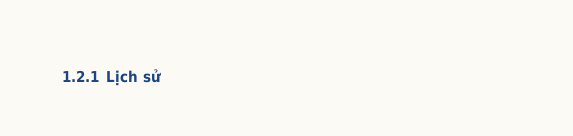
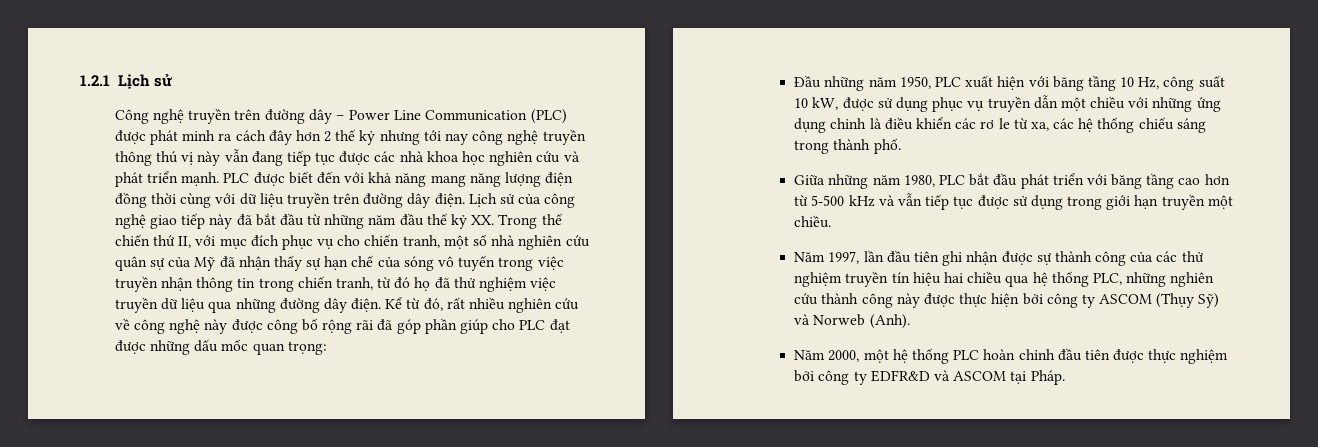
+ Công nghệ truyền trên đường dây – Power Line Communication (PLC) được phát minh ra cách đây hơn 2 thế kỷ nhưng tới nay công nghệ truyền thông thú vị này vẫn đang tiếp tục được các nhà khoa học nghiên cứu và phát triển mạnh. PLC được biết đến với khả năng mang năng lượng điện đồng thời cùng với dữ liệu truyền trên đường dây điện. Lịch sử của công nghệ giao tiếp này đã bắt đầu từ những năm đầu thế kỷ XX. Trong thế chiến thứ II, với mục đích phục vụ cho chiến tranh, một số nhà nghiên cứu quân sự của Mỹ đã nhận thấy sự hạn chế của sóng vô tuyến trong việc truyền nhận thông tin trong chiến tranh, từ đó họ đã thử nghiệm việc truyền dữ liệu qua những đường dây điện. Kể từ đó, rất nhiều nghiên cứu về công nghệ này được công bố rộng rãi đã góp phần giúp cho PLC đạt được những dấu mốc quan trọng:
+ Đầu những năm 1950, PLC xuất hiện với băng tầng 10 Hz, công suất 10 kW, được sử dụng phục vụ truyền dẫn một chiều với những ứng dụng chinh là điều khiển các rơ le từ xa, các hệ thống chiếu sáng trong thành phố.
+ Giữa những năm 1980, PLC bắt đầu phát triển với băng tầng cao hơn từ 5-500 kHz và vẫn tiếp tục được sử dụng trong giới hạn truyền một chiều.
+ Năm 1997, lần đầu tiên ghi nhận được sự thành công của các thử nghiệm truyền tín hiệu hai chiều qua hệ thống PLC, những nghiên cứu thành công này được thực hiện bởi công ty ASCOM (Thụy Sỹ) và Norweb (Anh).
+ Năm 2000, một hệ thống PLC hoàn chỉnh đầu tiên được thực nghiệm bởi công ty EDFR&D và ASCOM tại Pháp.

